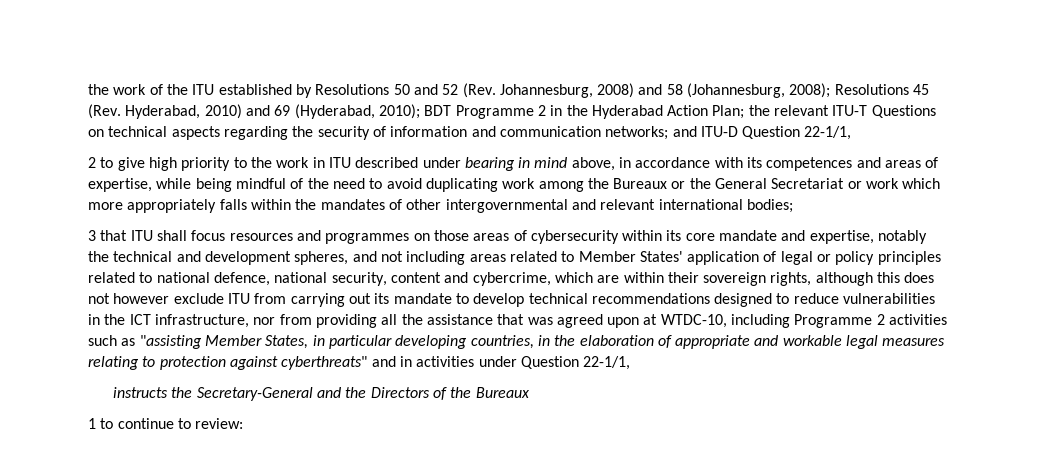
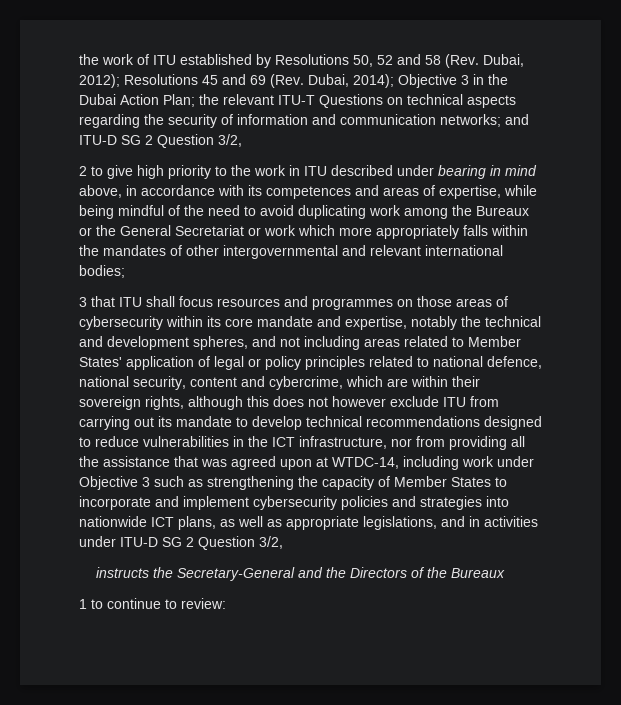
- the work of the ITU established by Resolutions 50 and 52 (Rev. Johannesburg, 2008) and 58 (Johannesburg, 2008); Resolutions 45 (Rev. Hyderabad, 2010) and 69 (Hyderabad, 2010); BDT Programme 2 in the Hyderabad Action Plan; the relevant ITU-T Questions on technical aspects regarding the security of information and communication networks; and ITU-D Question 22-1/1,
+ the work of ITU established by Resolutions 50, 52 and 58 (Rev. Dubai, 2012); Resolutions 45 and 69 (Rev. Dubai, 2014); Objective 3 in the Dubai Action Plan; the relevant ITU-T Questions on technical aspects regarding the security of information and communication networks; and ITU-D SG 2 Question 3/2,
- 3 that ITU shall focus resources and programmes on those areas of cybersecurity within its core mandate and expertise, notably the technical and development spheres, and not including areas related to Member States' application of legal or policy principles related to national defence, national security, content and cybercrime, which are within their sovereign rights, although this does not however exclude ITU from carrying out its mandate to develop technical recommendations designed to reduce vulnerabilities in the ICT infrastructure, nor from providing all the assistance that was agreed upon at WTDC-10, including Programme 2 activities such as "assisting Member States, in particular developing countries, in the elaboration of appropriate and workable legal measures relating to protection against cyberthreats" and in activities under Question 22-1/1,
+ 3 that ITU shall focus resources and programmes on those areas of cybersecurity within its core mandate and expertise, notably the technical and development spheres, and not including areas related to Member States' application of legal or policy principles related to national defence, national security, content and cybercrime, which are within their sovereign rights, although this does not however exclude ITU from carrying out its mandate to develop technical recommendations designed to reduce vulnerabilities in the ICT infrastructure, nor from providing all the assistance that was agreed upon at WTDC-14, including work under Objective 3 such as strengthening the capacity of Member States to incorporate and implement cybersecurity policies and strategies into nationwide ICT plans, as well as appropriate legislations, and in activities under ITU-D SG 2 Question 3/2,

